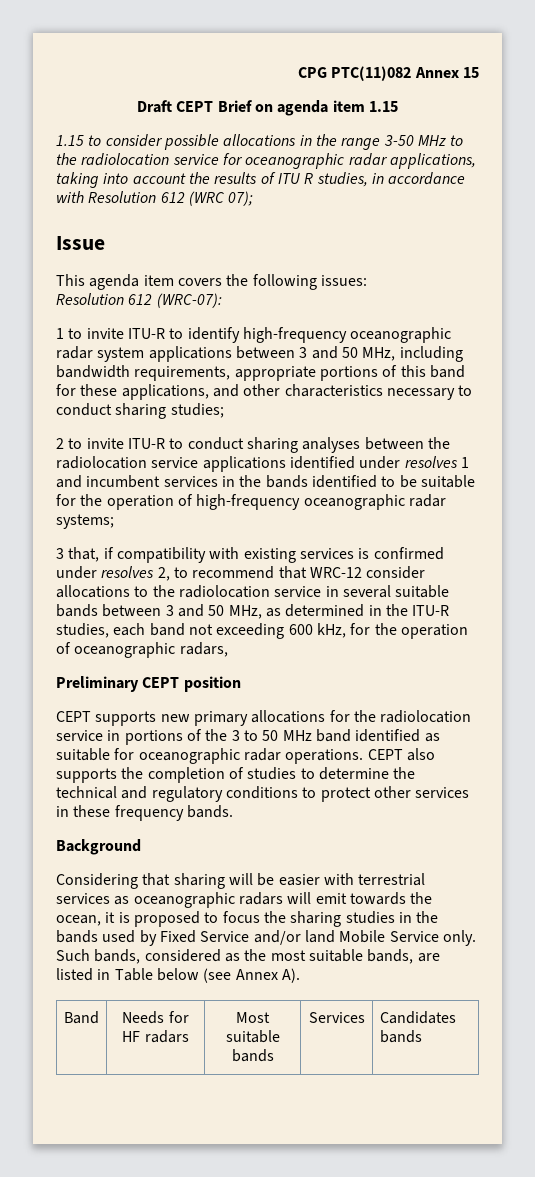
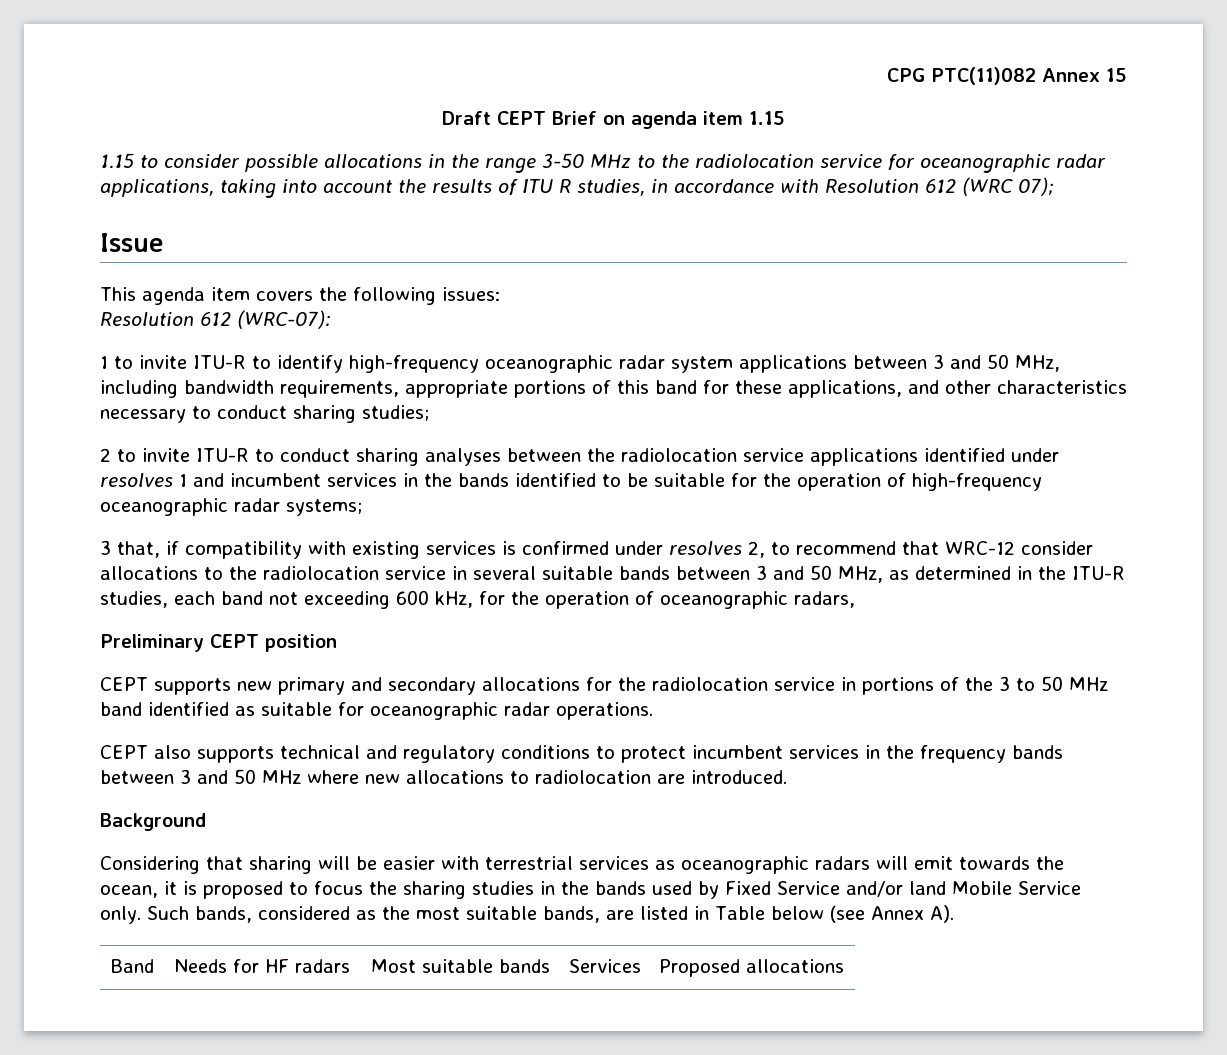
- CEPT supports new primary allocations for the radiolocation service in portions of the 3 to 50 MHz band identified as suitable for oceanographic radar operations. CEPT also supports the completion of studies to determine the technical and regulatory conditions to protect other services in these frequency bands.
+ CEPT supports new primary and secondary allocations for the radiolocation service in portions of the 3 to 50 MHz band identified as suitable for oceanographic radar operations.
+ CEPT also supports technical and regulatory conditions to protect incumbent services in the frequency bands between 3 and 50 MHz where new allocations to radiolocation are introduced.
- Band | Needs for HF radars | Most suitable bands | Services | Candidates bands
+ Band | Needs for HF radars | Most suitable bands | Services | Proposed allocations

